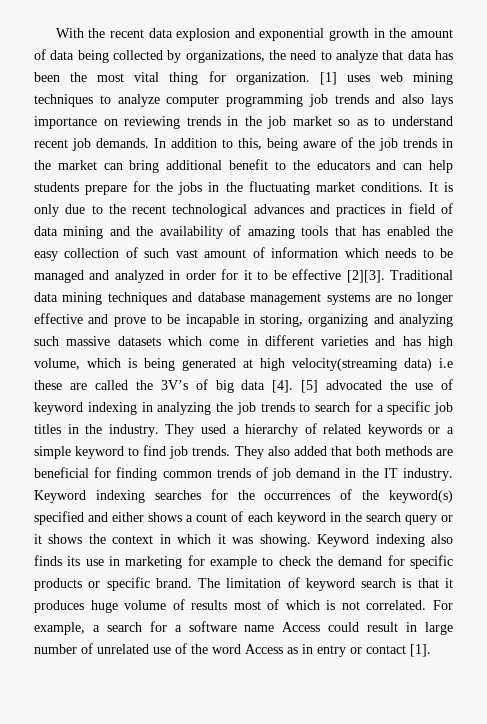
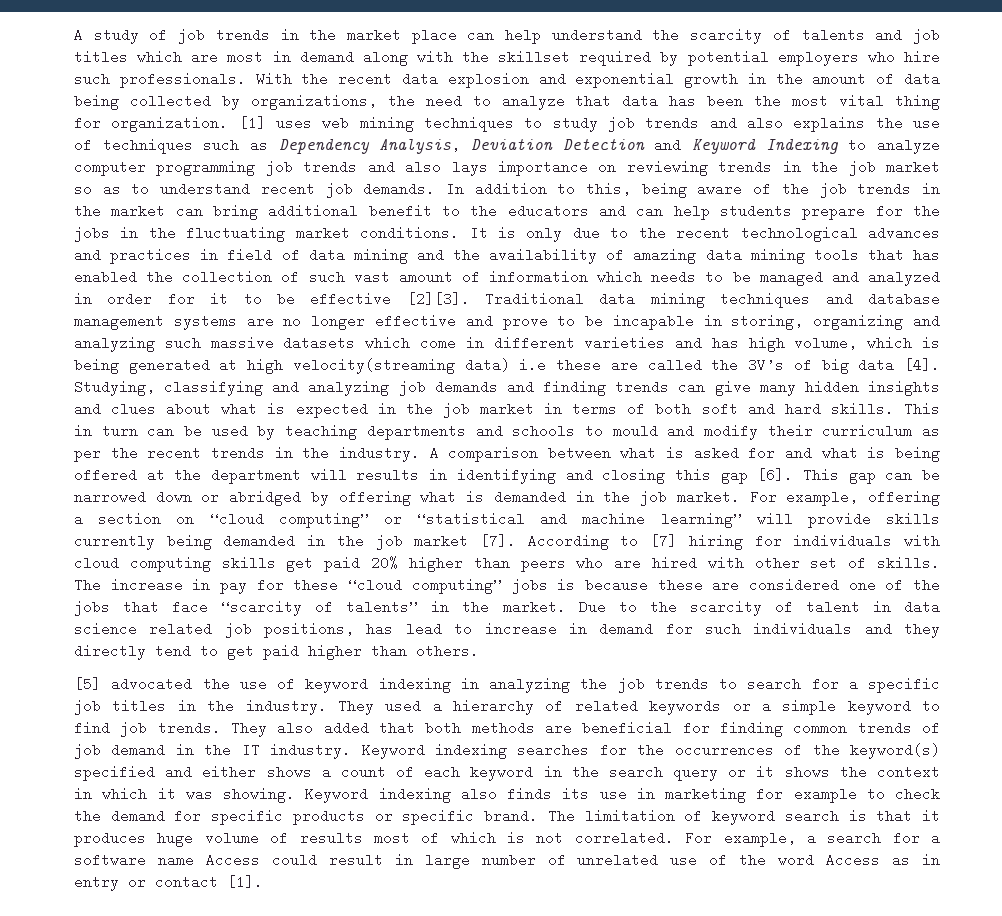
+ A study of job trends in the market place can help understand the scarcity of talents and job titles which are most in demand along with the skillset required by potential employers who hire such professionals.
- [1] uses web mining techniques to analyze computer programming job trends and also lays importance on reviewing trends in the job market so as to understand recent job demands.
+ [1] uses web mining techniques to study job trends and also explains the use of techniques such as Dependency Analysis, Deviation Detection and Keyword Indexing to analyze computer programming job trends and also lays importance on reviewing trends in the job market so as to understand recent job demands.
- It is only due to the recent technological advances and practices in field of data mining and the availability of amazing tools that has enabled the easy collection of such vast amount of information which needs to be managed and analyzed in order for it to be effective [2][3].
+ It is only due to the recent technological advances and practices in field of data mining and the availability of amazing data mining tools that has enabled the collection of such vast amount of information which needs to be managed and analyzed in order for it to be effective [2][3].
- Traditional data mining techniques and database management systems are no longer effective and prove to be incapable in storing, organizing and analyzing such massive datasets which come in different varieties and has high volume, which is being generated at high velocity(streaming data) i.e these are called the 3V’s of big data [4]. [5] advocated the use of keyword indexing in analyzing the job trends to search for a specific job titles in the industry.
+ Traditional data mining techniques and database management systems are no longer effective and prove to be incapable in storing, organizing and analyzing such massive datasets which come in different varieties and has high volume, which is being generated at high velocity(streaming data) i.e these are called the 3V’s of big data [4]. Studying, classifying and analyzing job demands and finding trends can give many hidden insights and clues about what is expected in the job market in terms of both soft and hard skills. This in turn can be used by teaching departments and schools to mould and modify their curriculum as per the recent trends in the industry. A comparison between what is asked for and what is being offered at the department will results in identifying and closing this gap [6]. This gap can be narrowed down or abridged by offering what is demanded in the job market. For example, offering a section on “cloud computing” or “statistical and machine learning” will provide skills currently being demanded in the job market [7]. According to [7] hiring for individuals with cloud computing skills get paid 20% higher than peers who are hired with other set of skills. The increase in pay for these “cloud computing” jobs is because these are considered one of the jobs that face “scarcity of talents” in the market. Due to the scarcity of talent in data science related job positions, has lead to increase in demand for such individuals and they directly tend to get paid higher than others.
+ [5] advocated the use of keyword indexing in analyzing the job trends to search for a specific job titles in the industry.

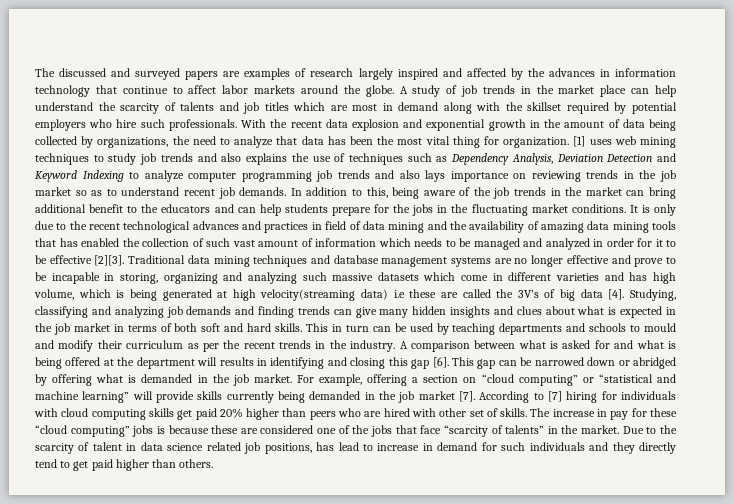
+ The discussed and surveyed papers are examples of research largely inspired and affected by the advances in information technology that continue to affect labor markets around the globe.
- [5] advocated the use of keyword indexing in analyzing the job trends to search for a specific job titles in the industry. They used a hierarchy of related keywords or a simple keyword to find job trends. They also added that both methods are beneficial for finding common trends of job demand in the IT industry. Keyword indexing searches for the occurrences of the keyword(s) specified and either shows a count of each keyword in the search query or it shows the context in which it was showing. Keyword indexing also finds its use in marketing for example to check the demand for specific products or specific brand. The limitation of keyword search is that it produces huge volume of results most of which is not correlated. For example, a search for a software name Access could result in large number of unrelated use of the word Access as in entry or contact [1].

